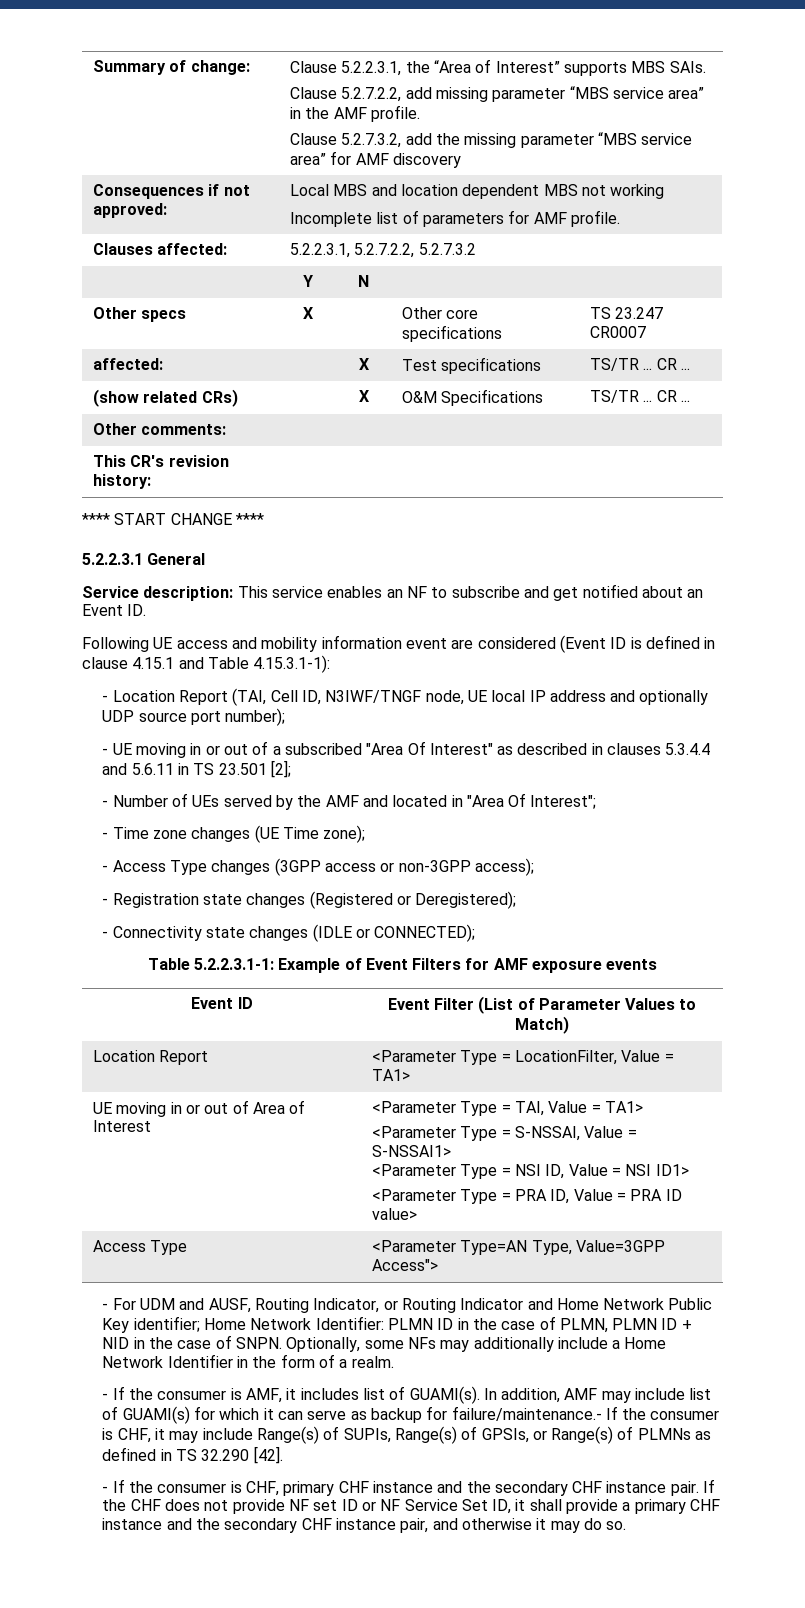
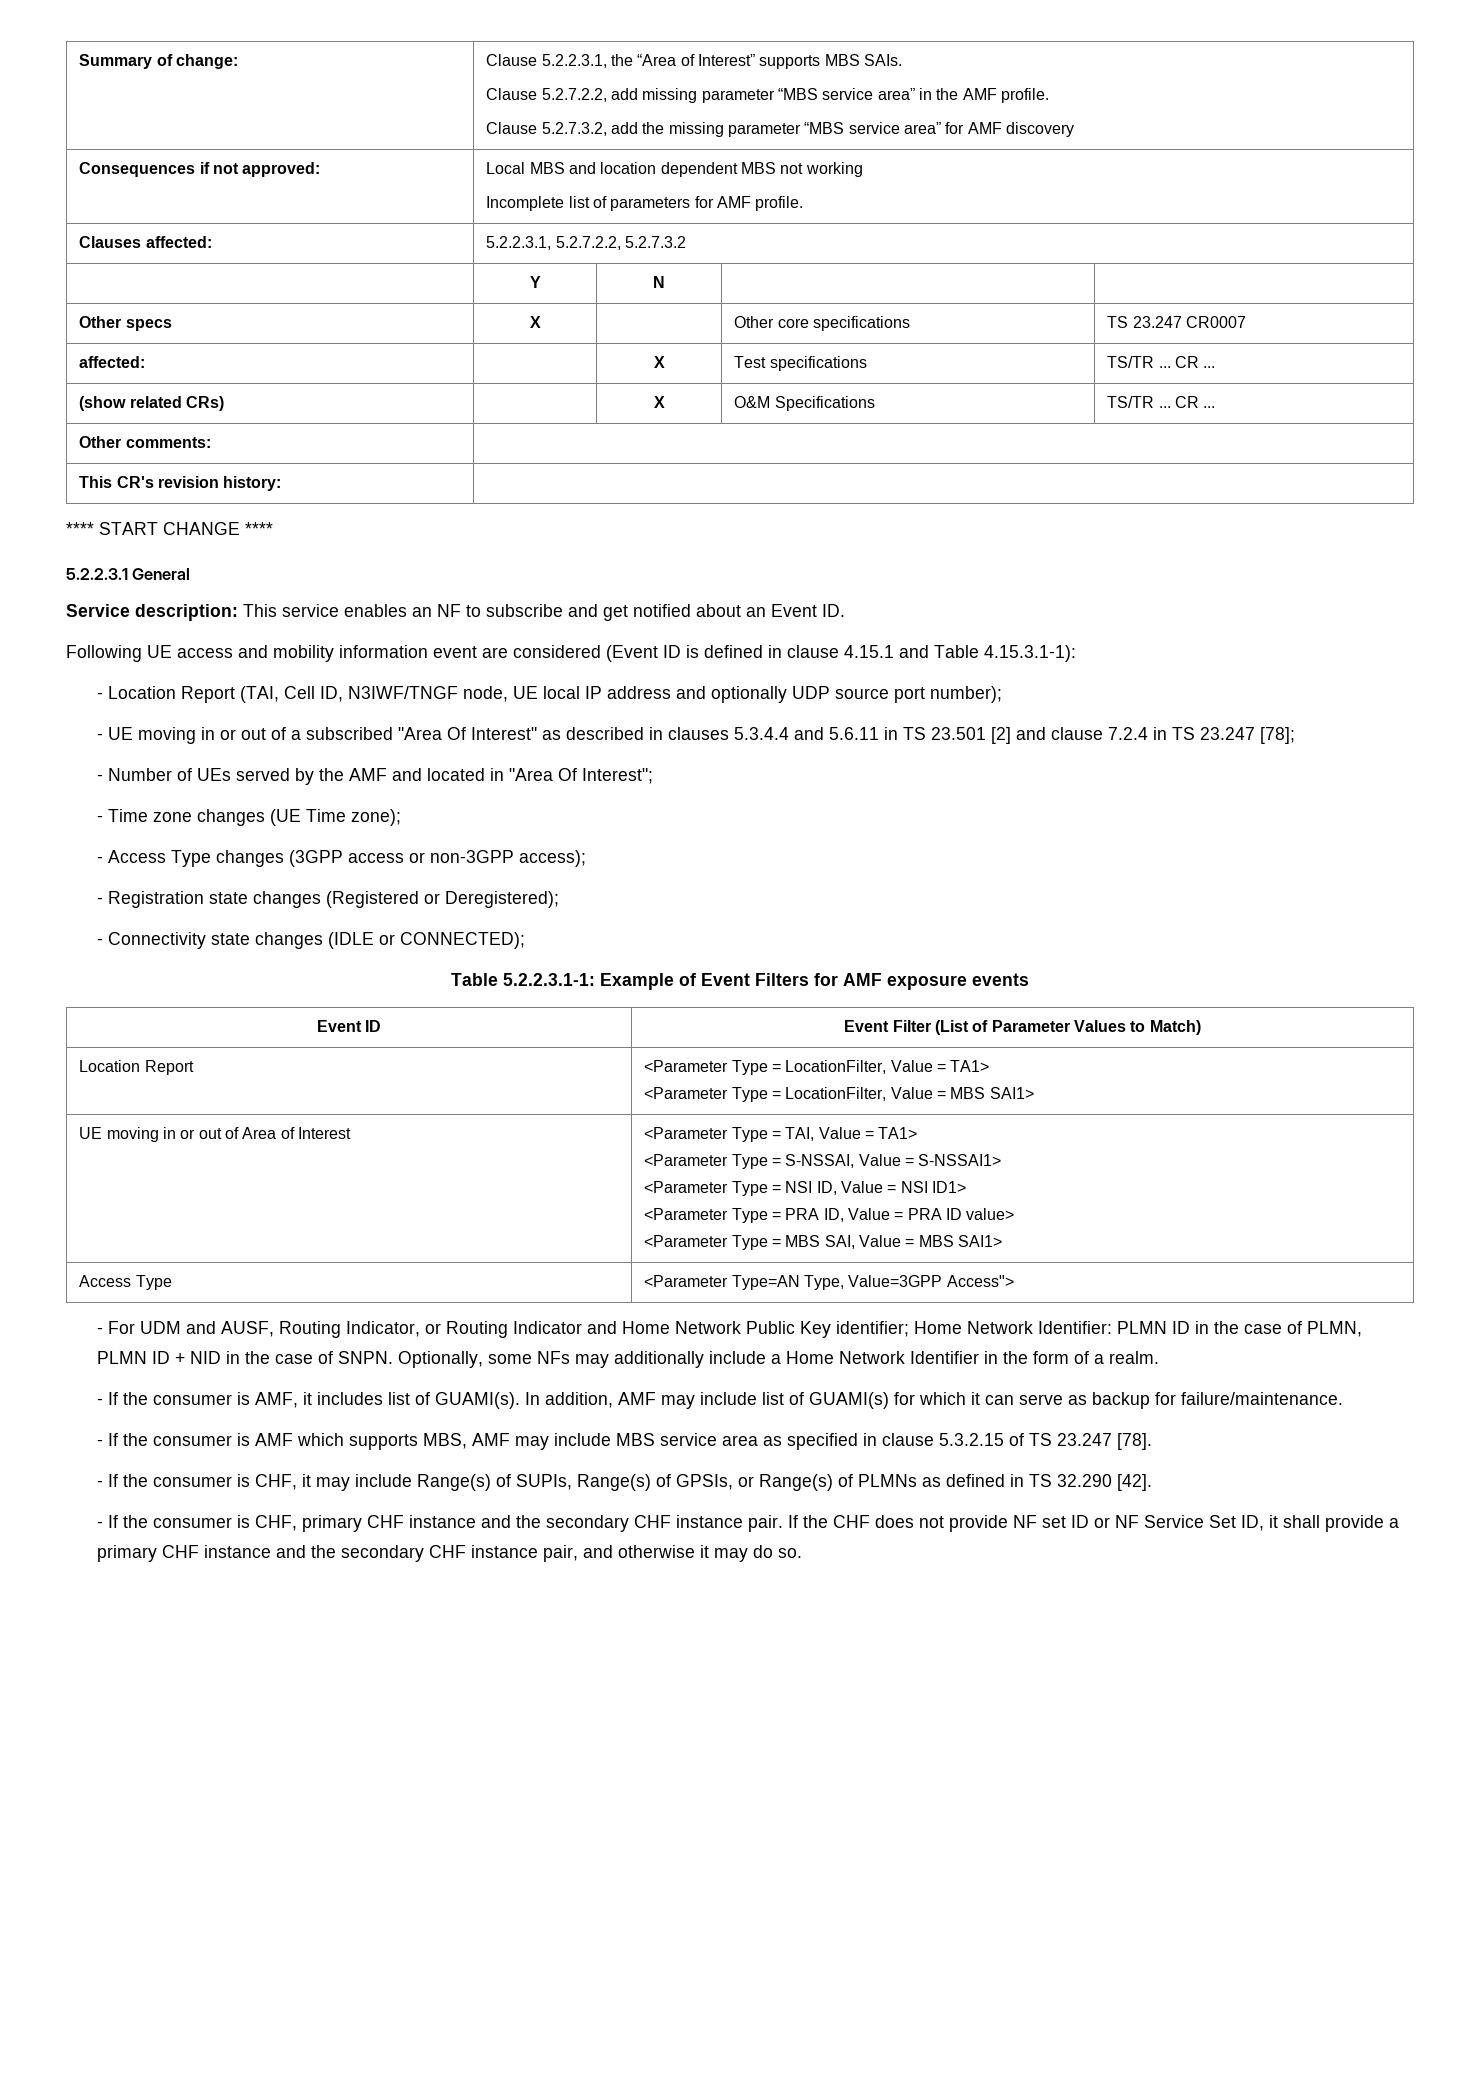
- - UE moving in or out of a subscribed "Area Of Interest" as described in clauses 5.3.4.4 and 5.6.11 in TS 23.501 [2];
+ - UE moving in or out of a subscribed "Area Of Interest" as described in clauses 5.3.4.4 and 5.6.11 in TS 23.501 [2] and clause 7.2.4 in TS 23.247 [78];
  Location Report | <Parameter Type = LocationFilter, Value = TA1>
+ <Parameter Type = LocationFilter, Value = MBS SAI1>
+ <Parameter Type = MBS SAI, Value = MBS SAI1>
- In addition, AMF may include list of GUAMI(s) for which it can serve as backup for failure/maintenance.- If the consumer is CHF, it may include Range(s) of SUPIs, Range(s) of GPSIs, or Range(s) of PLMNs as defined in TS 32.290 [42].
+ In addition, AMF may include list of GUAMI(s) for which it can serve as backup for failure/maintenance.
+ - If the consumer is AMF which supports MBS, AMF may include MBS service area as specified in clause 5.3.2.15 of TS 23.247 [78].
+ - If the consumer is CHF, it may include Range(s) of SUPIs, Range(s) of GPSIs, or Range(s) of PLMNs as defined in TS 32.290 [42].

